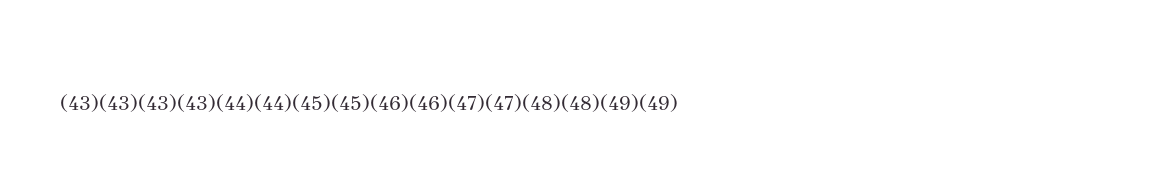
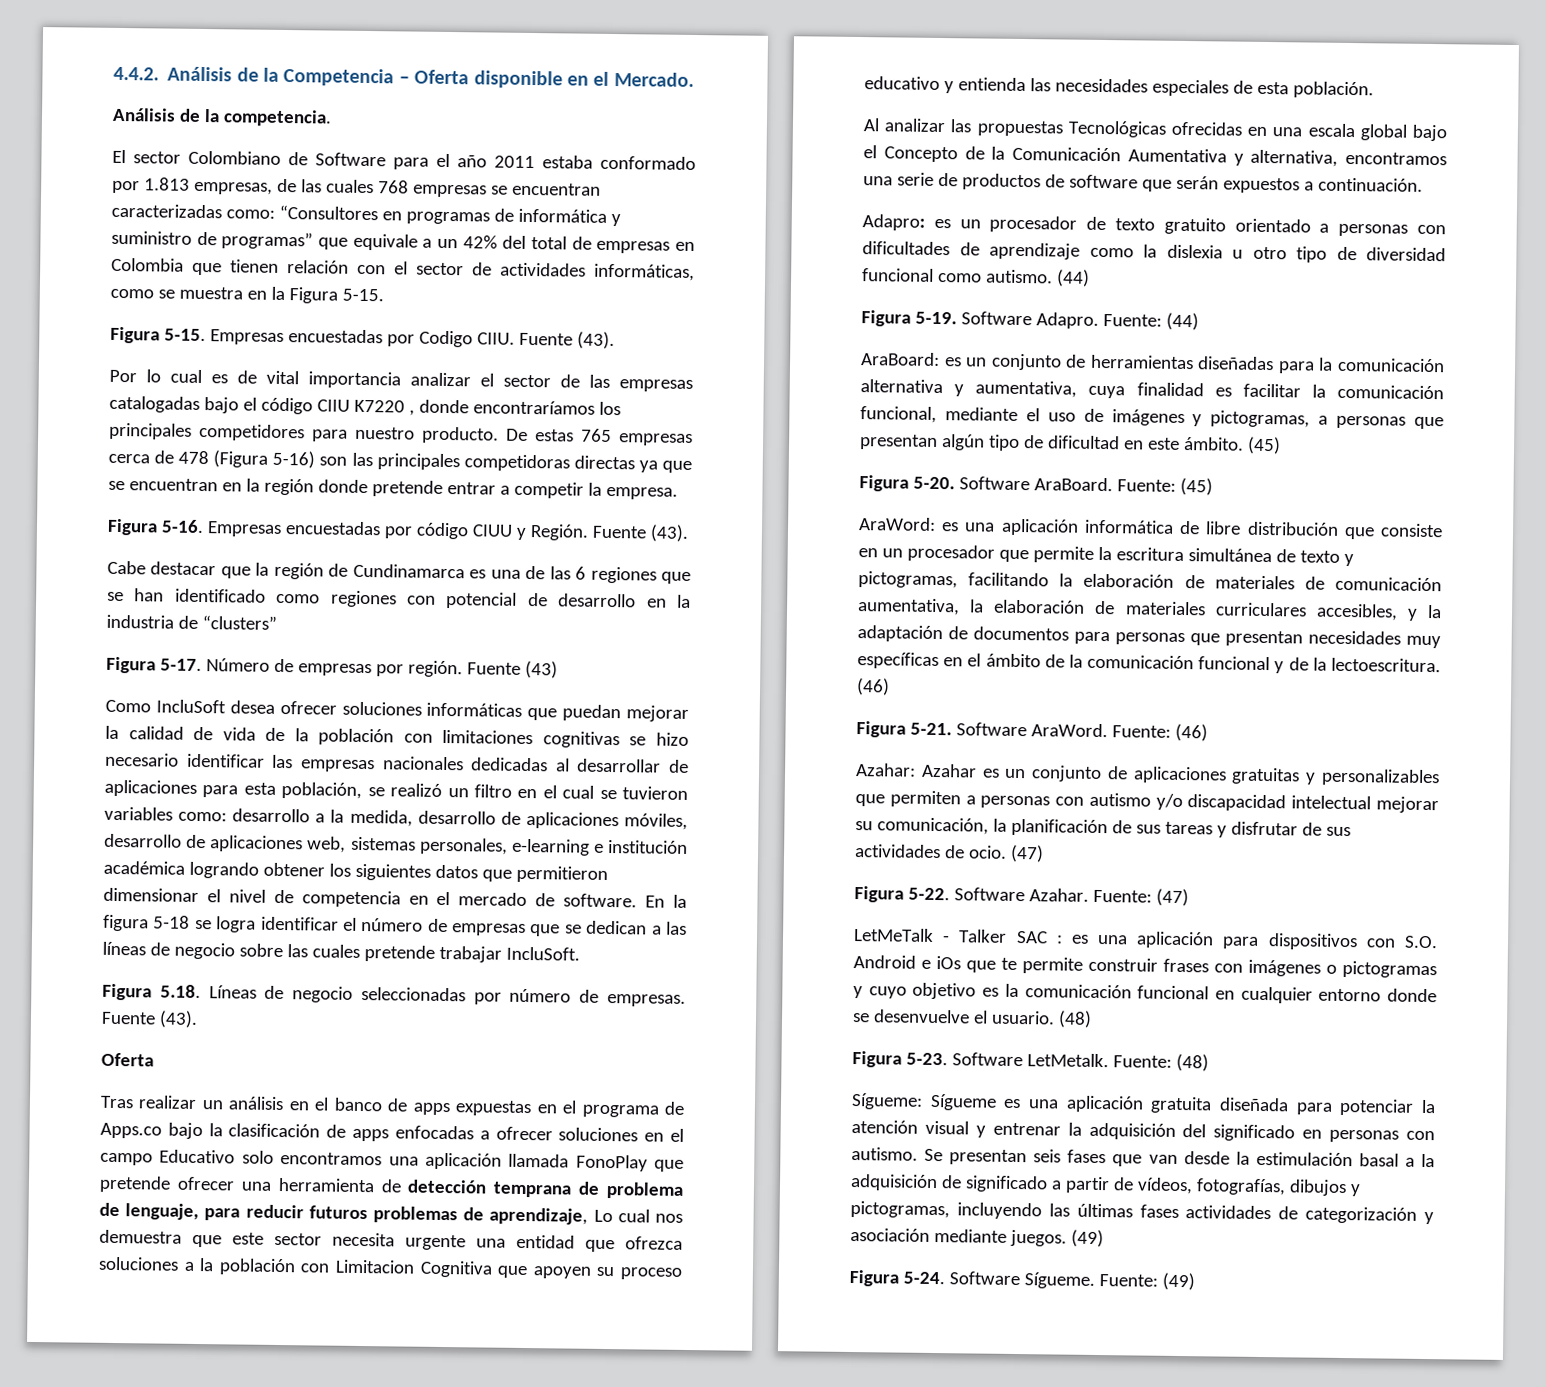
- (43)(43)(43)(43)(44)(44)(45)(45)(46)(46)(47)(47)(48)(48)(49)(49)
+ 4.4.2. Análisis de la Competencia – Oferta disponible en el Mercado.
+ Análisis de la competencia.
+ El sector Colombiano de Software para el año 2011 estaba conformado por 1.813 empresas, de las cuales 768 empresas se encuentran caracterizadas como: “Consultores en programas de informática y suministro de programas” que equivale a un 42% del total de empresas en Colombia que tienen relación con el sector de actividades informáticas, como se muestra en la Figura 5-15.
+ Figura 5-15. Empresas encuestadas por Codigo CIIU. Fuente (43).
+ Por lo cual es de vital importancia analizar el sector de las empresas catalogadas bajo el código CIIU K7220 , donde encontraríamos los principales competidores para nuestro producto. De estas 765 empresas cerca de 478 (Figura 5-16) son las principales competidoras directas ya que se encuentran en la región donde pretende entrar a competir la empresa.
+ Figura 5-16. Empresas encuestadas por código CIUU y Región. Fuente (43).
+ Cabe destacar que la región de Cundinamarca es una de las 6 regiones que se han identificado como regiones con potencial de desarrollo en la industria de “clusters”
+ Figura 5-17. Número de empresas por región. Fuente (43)
+ Como IncluSoft desea ofrecer soluciones informáticas que puedan mejorar la calidad de vida de la población con limitaciones cognitivas se hizo necesario identificar las empresas nacionales dedicadas al desarrollar de aplicaciones para esta población, se realizó un filtro en el cual se tuvieron variables como: desarrollo a la medida, desarrollo de aplicaciones móviles, desarrollo de aplicaciones web, sistemas personales, e-learning e institución académica logrando obtener los siguientes datos que permitieron dimensionar el nivel de competencia en el mercado de software. En la figura 5-18 se logra identificar el número de empresas que se dedican a las líneas de negocio sobre las cuales pretende trabajar IncluSoft.
+ Figura 5.18. Líneas de negocio seleccionadas por número de empresas. Fuente (43).
+ Oferta
+ Tras realizar un análisis en el banco de apps expuestas en el programa de Apps.co bajo la clasificación de apps enfocadas a ofrecer soluciones en el campo Educativo solo encontramos una aplicación llamada FonoPlay que pretende ofrecer una herramienta de detección temprana de problema de lenguaje, para reducir futuros problemas de aprendizaje, Lo cual nos demuestra que este sector necesita urgente una entidad que ofrezca soluciones a la población con Limitacion Cognitiva que apoyen su proceso educativo y entienda las necesidades especiales de esta población.
+ Al analizar las propuestas Tecnológicas ofrecidas en una escala global bajo el Concepto de la Comunicación Aumentativa y alternativa, encontramos una serie de productos de software que serán expuestos a continuación.
+ Adapro: es un procesador de texto gratuito orientado a personas con dificultades de aprendizaje como la dislexia u otro tipo de diversidad funcional como autismo. (44)
+ Figura 5-19. Software Adapro. Fuente: (44)
+ AraBoard: es un conjunto de herramientas diseñadas para la comunicación alternativa y aumentativa, cuya finalidad es facilitar la comunicación funcional, mediante el uso de imágenes y pictogramas, a personas que presentan algún tipo de dificultad en este ámbito. (45)
+ Figura 5-20. Software AraBoard. Fuente: (45)
+ AraWord: es una aplicación informática de libre distribución que consiste en un procesador que permite la escritura simultánea de texto y pictogramas, facilitando la elaboración de materiales de comunicación aumentativa, la elaboración de materiales curriculares accesibles, y la adaptación de documentos para personas que presentan necesidades muy específicas en el ámbito de la comunicación funcional y de la lectoescritura. (46)
+ Figura 5-21. Software AraWord. Fuente: (46)
+ Azahar: Azahar es un conjunto de aplicaciones gratuitas y personalizables que permiten a personas con autismo y/o discapacidad intelectual mejorar su comunicación, la planificación de sus tareas y disfrutar de sus actividades de ocio. (47)
+ Figura 5-22. Software Azahar. Fuente: (47)
+ LetMeTalk - Talker SAC : es una aplicación para dispositivos con S.O. Android e iOs que te permite construir frases con imágenes o pictogramas y cuyo objetivo es la comunicación funcional en cualquier entorno donde se desenvuelve el usuario. (48)
+ Figura 5-23. Software LetMetalk. Fuente: (48)
+ Sígueme: Sígueme es una aplicación gratuita diseñada para potenciar la atención visual y entrenar la adquisición del significado en personas con autismo. Se presentan seis fases que van desde la estimulación basal a la adquisición de significado a partir de vídeos, fotografías, dibujos y pictogramas, incluyendo las últimas fases actividades de categorización y asociación mediante juegos. (49)
+ Figura 5-24. Software Sígueme. Fuente: (49)

